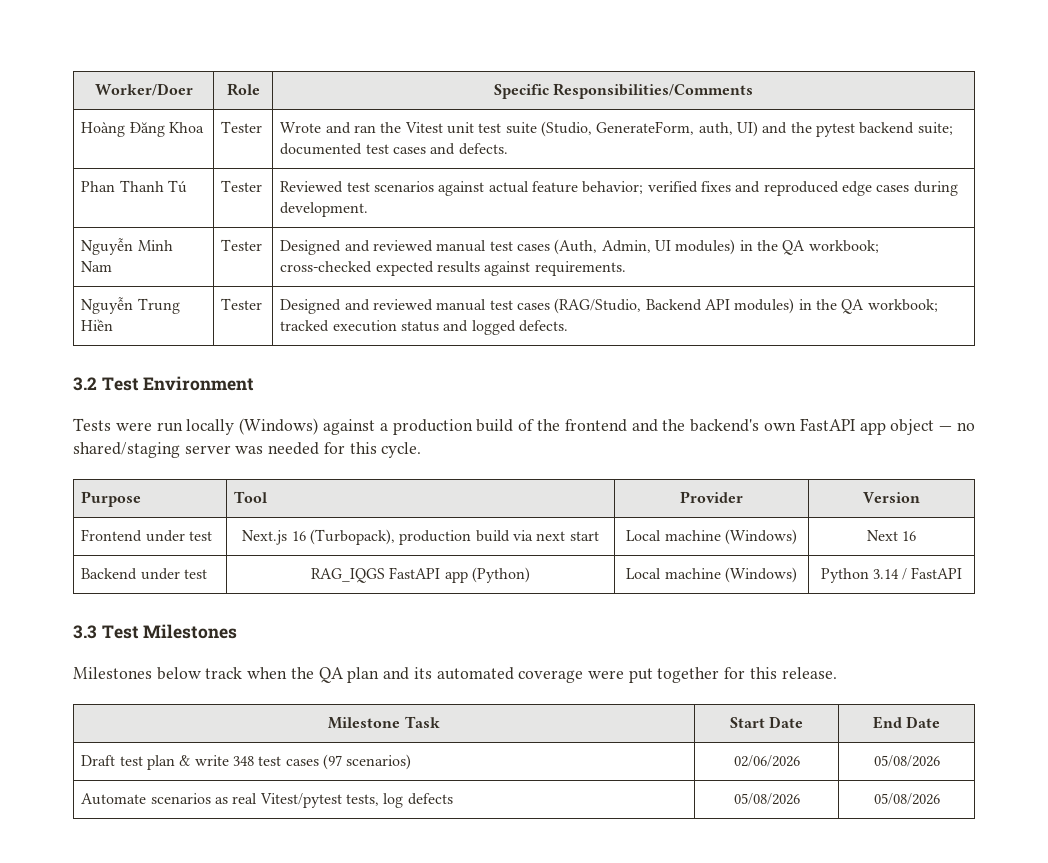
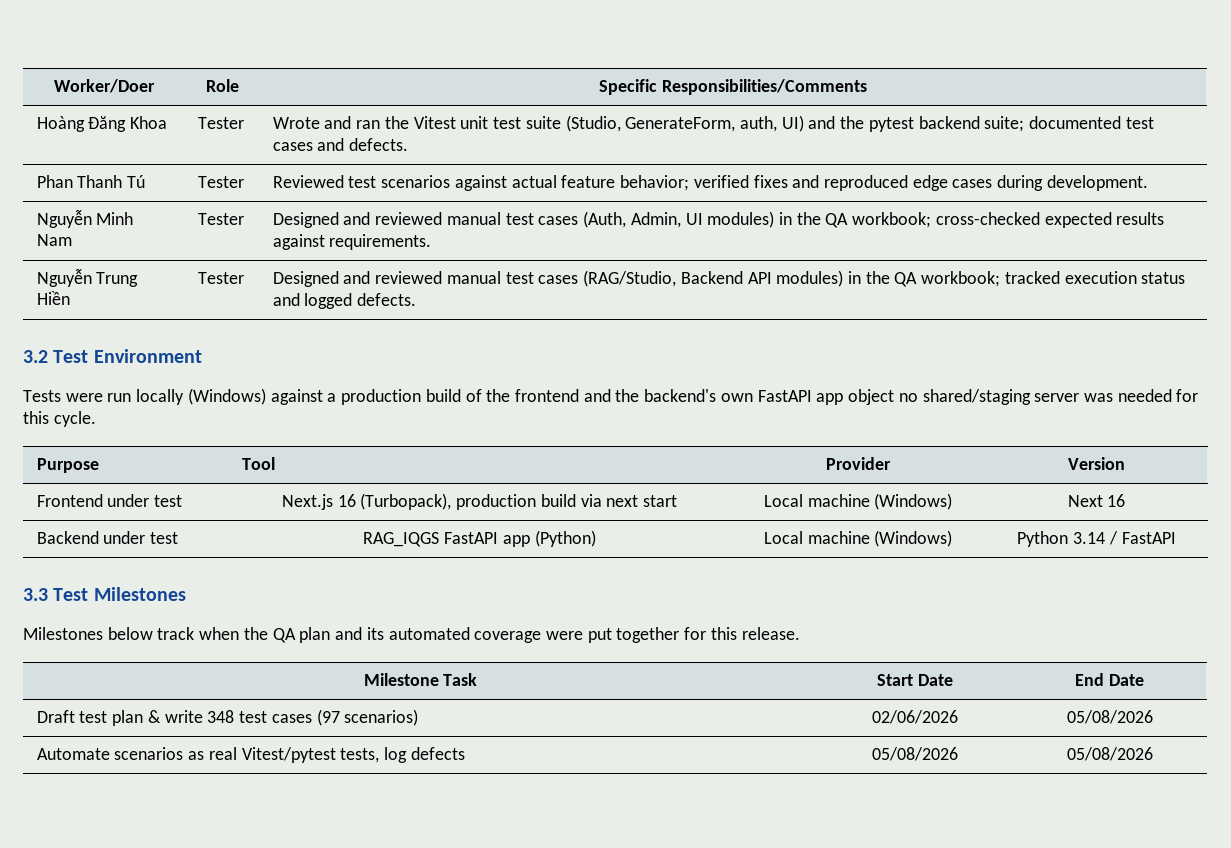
- Tests were run locally (Windows) against a production build of the frontend and the backend's own FastAPI app object — no shared/staging server was needed for this cycle.
+ Tests were run locally (Windows) against a production build of the frontend and the backend's own FastAPI app object no shared/staging server was needed for this cycle.

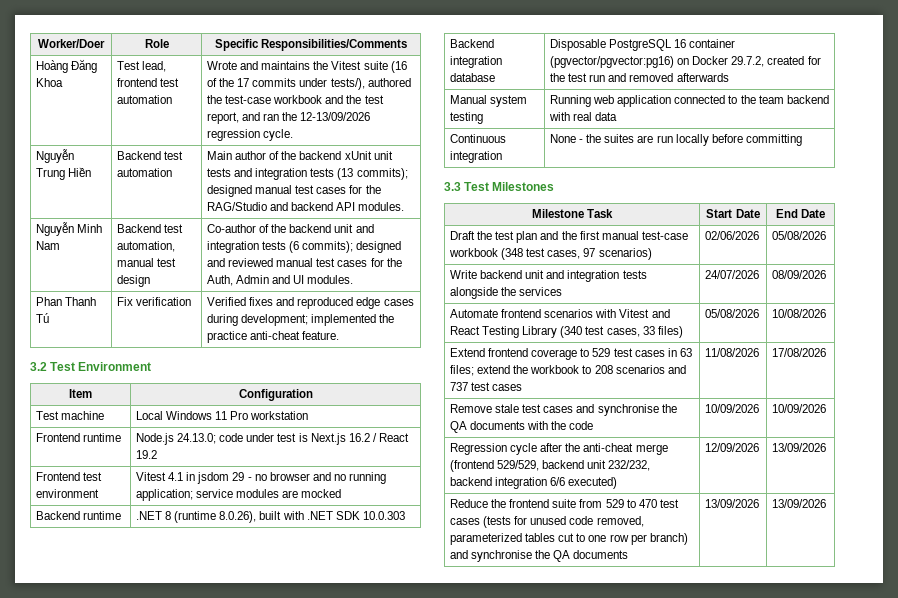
- Hoàng Đăng Khoa | Tester | Wrote and ran the Vitest unit test suite (Studio, GenerateForm, auth, UI) and the pytest backend suite; documented test cases and defects.
- Phan Thanh Tú | Tester | Reviewed test scenarios against actual feature behavior; verified fixes and reproduced edge cases during development.
- Nguyễn Minh Nam | Tester | Designed and reviewed manual test cases (Auth, Admin, UI modules) in the QA workbook; cross-checked expected results against requirements.
- Nguyễn Trung Hiền | Tester | Designed and reviewed manual test cases (RAG/Studio, Backend API modules) in the QA workbook; tracked execution status and logged defects.
+ Hoàng Đăng Khoa | Test lead, frontend test automation | Wrote and maintains the Vitest suite (16 of the 17 commits under tests/), authored the test-case workbook and the test report, and ran the 12-13/09/2026 regression cycle.
+ Nguyễn Trung Hiền | Backend test automation | Main author of the backend xUnit unit tests and integration tests (13 commits); designed manual test cases for the RAG/Studio and backend API modules.
+ Nguyễn Minh Nam | Backend test automation, manual test design | Co-author of the backend unit and integration tests (6 commits); designed and reviewed manual test cases for the Auth, Admin and UI modules.
+ Phan Thanh Tú | Fix verification | Verified fixes and reproduced edge cases during development; implemented the practice anti-cheat feature.
  3.2 Test Environment
- Tests were run locally (Windows) against a production build of the frontend and the backend's own FastAPI app object no shared/staging server was needed for this cycle.
- Purpose | Tool | Provider | Version
- Frontend under test | Next.js 16 (Turbopack), production build via next start | Local machine (Windows) | Next 16
- Backend under test | RAG_IQGS FastAPI app (Python) | Local machine (Windows) | Python 3.14 / FastAPI
+ Item | Configuration
+ Test machine | Local Windows 11 Pro workstation
+ Frontend runtime | Node.js 24.13.0; code under test is Next.js 16.2 / React 19.2
+ Frontend test environment | Vitest 4.1 in jsdom 29 - no browser and no running application; service modules are mocked
+ Backend runtime | .NET 8 (runtime 8.0.26), built with .NET SDK 10.0.303
+ Backend integration database | Disposable PostgreSQL 16 container (pgvector/pgvector:pg16) on Docker 29.7.2, created for the test run and removed afterwards
+ Manual system testing | Running web application connected to the team backend with real data
+ Continuous integration | None - the suites are run locally before committing
  3.3 Test Milestones
- Milestones below track when the QA plan and its automated coverage were put together for this release.
- Draft test plan & write 348 test cases (97 scenarios) | 02/06/2026 | 05/08/2026
- Automate scenarios as real Vitest/pytest tests, log defects | 05/08/2026 | 05/08/2026
+ Draft the test plan and the first manual test-case workbook (348 test cases, 97 scenarios) | 02/06/2026 | 05/08/2026
+ Write backend unit and integration tests alongside the services | 24/07/2026 | 08/09/2026
+ Automate frontend scenarios with Vitest and React Testing Library (340 test cases, 33 files) | 05/08/2026 | 10/08/2026
+ Extend frontend coverage to 529 test cases in 63 files; extend the workbook to 208 scenarios and 737 test cases | 11/08/2026 | 17/08/2026
+ Remove stale test cases and synchronise the QA documents with the code | 10/09/2026 | 10/09/2026
+ Regression cycle after the anti-cheat merge (frontend 529/529, backend unit 232/232, backend integration 6/6 executed) | 12/09/2026 | 13/09/2026
+ Reduce the frontend suite from 529 to 470 test cases (tests for unused code removed, parameterized tables cut to one row per branch) and synchronise the QA documents | 13/09/2026 | 13/09/2026

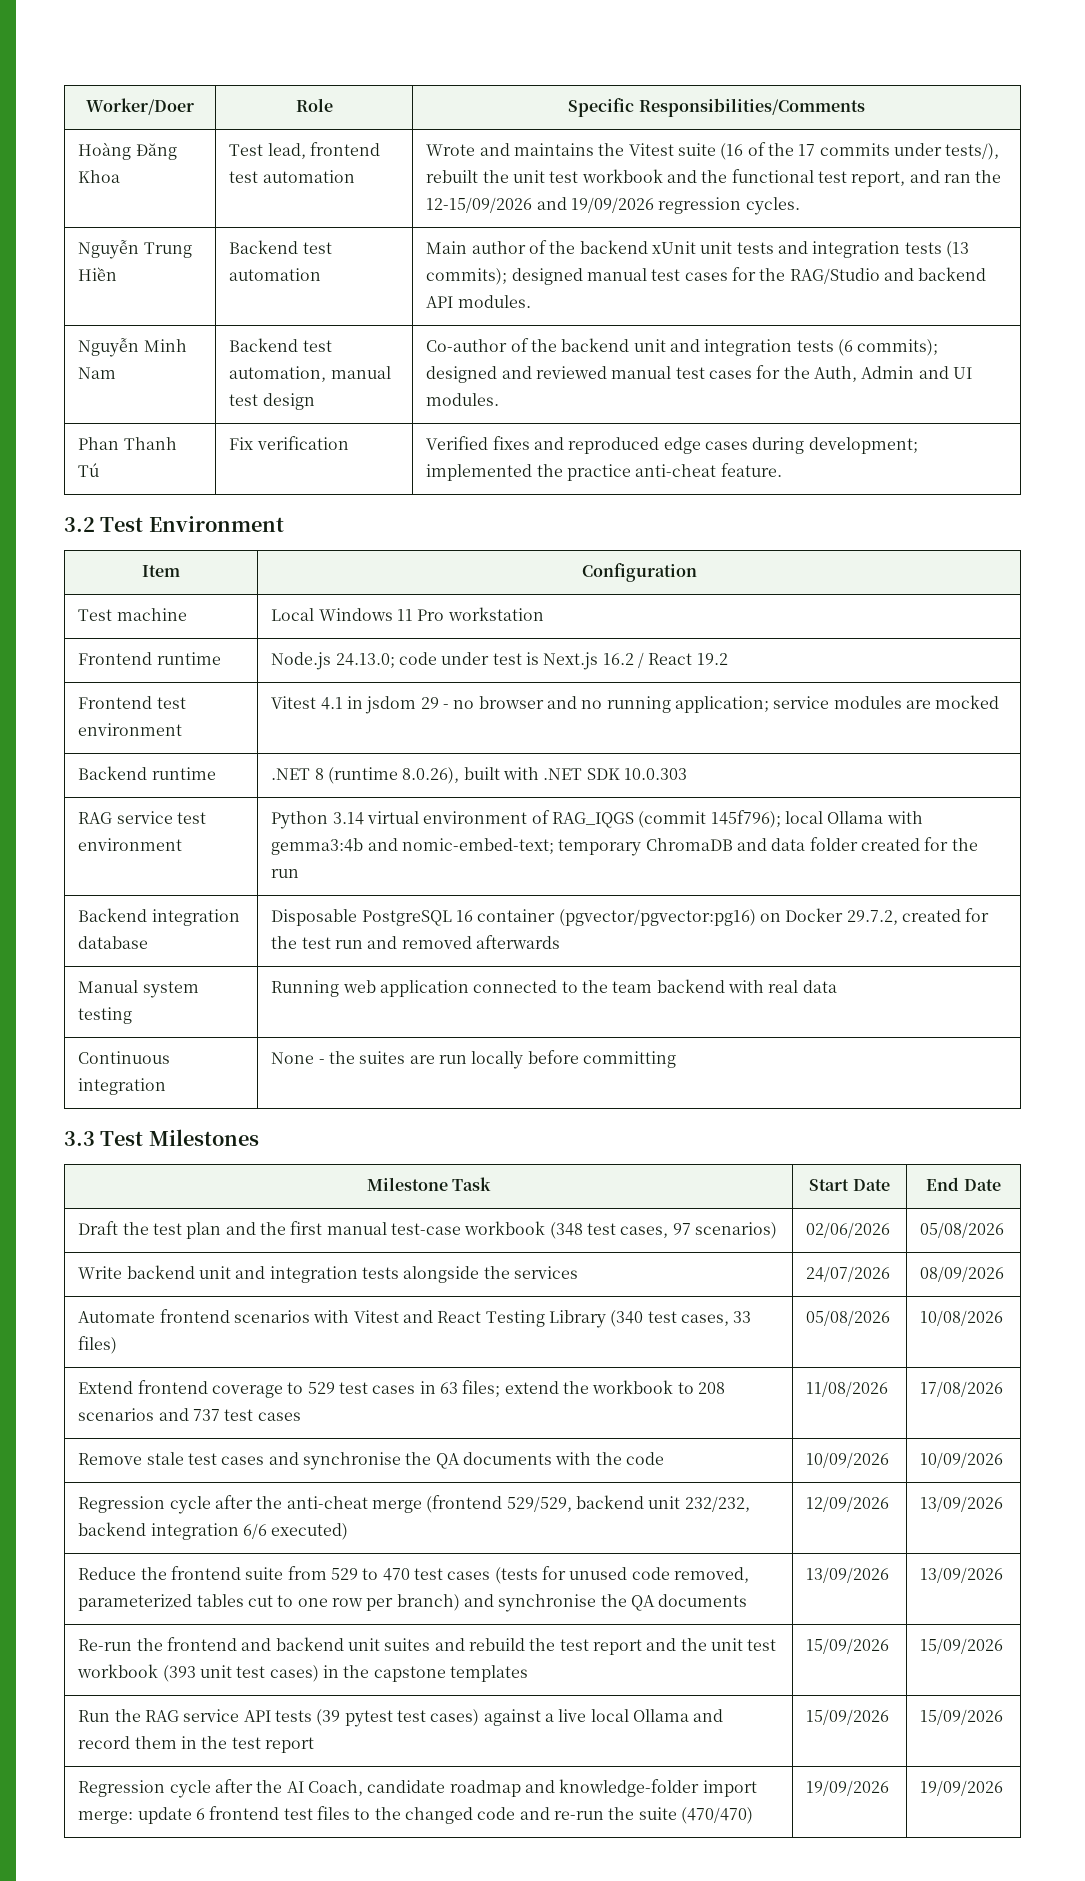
- Hoàng Đăng Khoa | Test lead, frontend test automation | Wrote and maintains the Vitest suite (16 of the 17 commits under tests/), authored the test-case workbook and the test report, and ran the 12-13/09/2026 regression cycle.
+ Hoàng Đăng Khoa | Test lead, frontend test automation | Wrote and maintains the Vitest suite (16 of the 17 commits under tests/), rebuilt the unit test workbook and the functional test report, and ran the 12-15/09/2026 and 19/09/2026 regression cycles.
+ RAG service test environment | Python 3.14 virtual environment of RAG_IQGS (commit 145f796); local Ollama with gemma3:4b and nomic-embed-text; temporary ChromaDB and data folder created for the run
+ Re-run the frontend and backend unit suites and rebuild the test report and the unit test workbook (393 unit test cases) in the capstone templates | 15/09/2026 | 15/09/2026
+ Run the RAG service API tests (39 pytest test cases) against a live local Ollama and record them in the test report | 15/09/2026 | 15/09/2026
+ Regression cycle after the AI Coach, candidate roadmap and knowledge-folder import merge: update 6 frontend test files to the changed code and re-run the suite (470/470) | 19/09/2026 | 19/09/2026

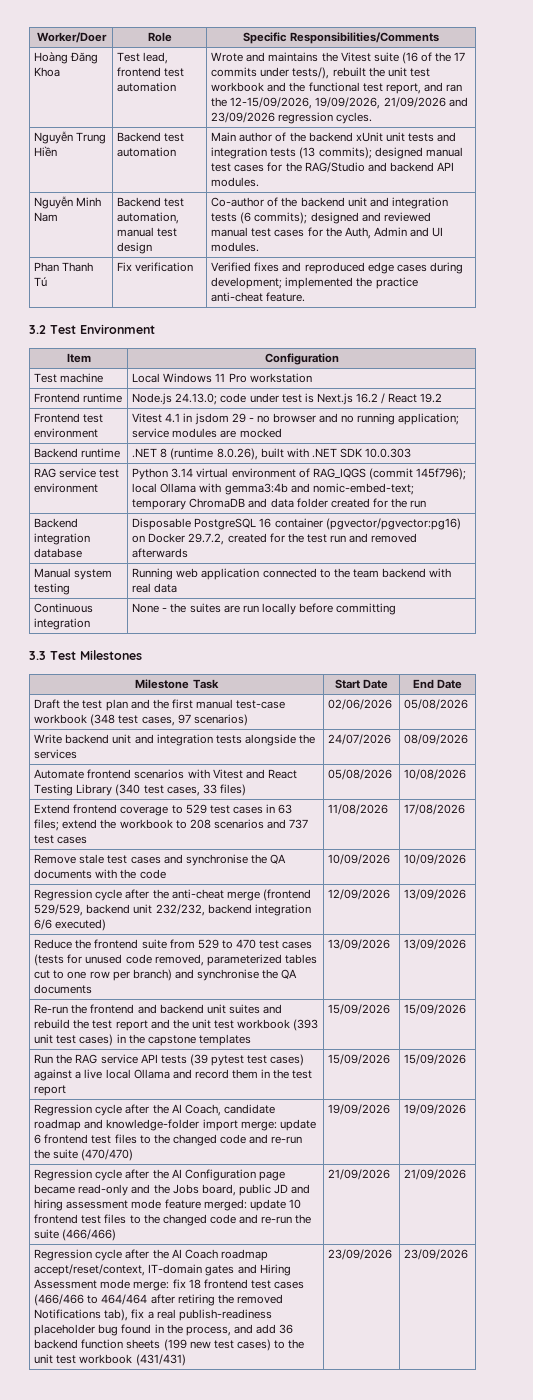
- Wrote and maintains the Vitest suite (16 of the 17 commits under tests/), rebuilt the unit test workbook and the functional test report, and ran the 12-15/09/2026 and 19/09/2026 regression cycles.
+ Wrote and maintains the Vitest suite (16 of the 17 commits under tests/), rebuilt the unit test workbook and the functional test report, and ran the 12-15/09/2026, 19/09/2026, 21/09/2026 and 23/09/2026 regression cycles.
+ Regression cycle after the AI Configuration page became read-only and the Jobs board, public JD and hiring assessment mode feature merged: update 10 frontend test files to the changed code and re-run the suite (466/466) | 21/09/2026 | 21/09/2026
+ Regression cycle after the AI Coach roadmap accept/reset/context, IT-domain gates and Hiring Assessment mode merge: fix 18 frontend test cases (466/466 to 464/464 after retiring the removed Notifications tab), fix a real publish-readiness placeholder bug found in the process, and add 36 backend function sheets (199 new test cases) to the unit test workbook (431/431) | 23/09/2026 | 23/09/2026

